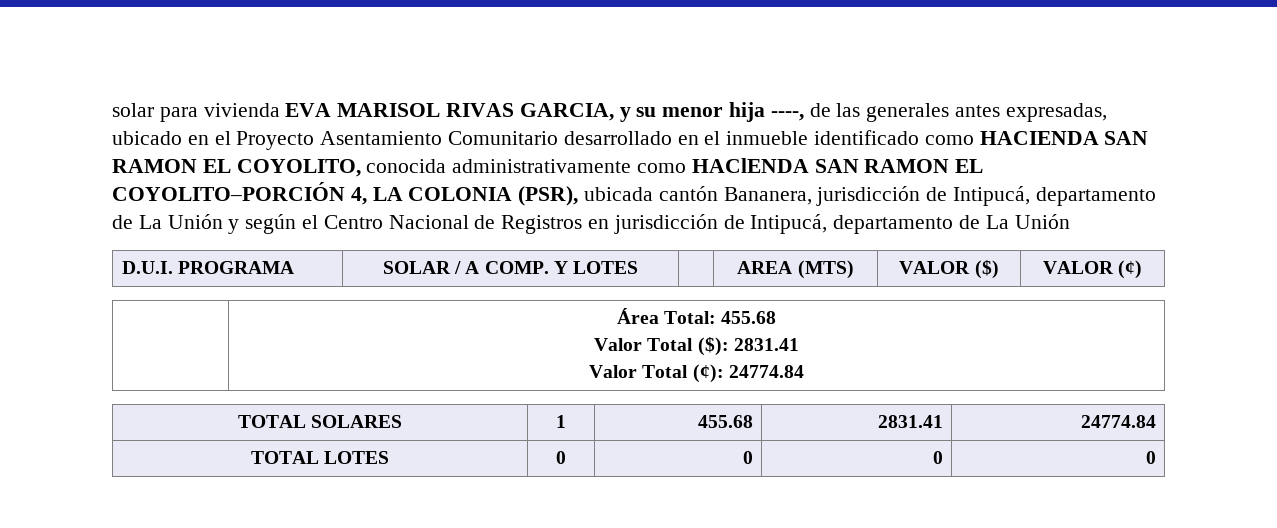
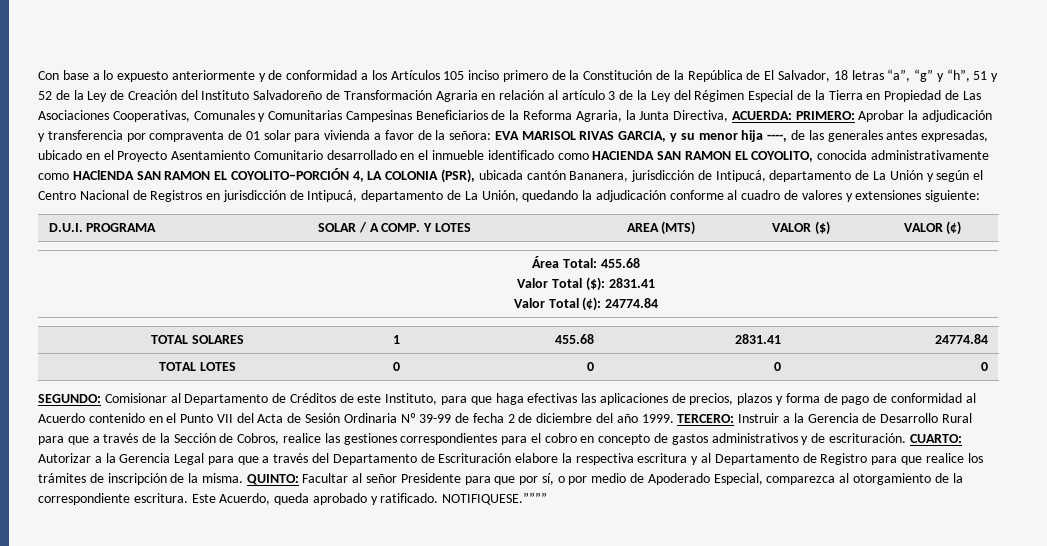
- solar para vivienda EVA MARISOL RIVAS GARCIA, y su menor hija ----, de las generales antes expresadas, ubicado en el Proyecto Asentamiento Comunitario desarrollado en el inmueble identificado como HACIENDA SAN RAMON EL COYOLITO, conocida administrativamente como HAClENDA SAN RAMON EL COYOLITO–PORCIÓN 4, LA COLONIA (PSR), ubicada cantón Bananera, jurisdicción de Intipucá, departamento de La Unión y según el Centro Nacional de Registros en jurisdicción de Intipucá, departamento de La Unión
+ Con base a lo expuesto anteriormente y de conformidad a los Artículos 105 inciso primero de la Constitución de la República de El Salvador, 18 letras “a”, “g” y “h”, 51 y 52 de la Ley de Creación del Instituto Salvadoreño de Transformación Agraria en relación al artículo 3 de la Ley del Régimen Especial de la Tierra en Propiedad de Las Asociaciones Cooperativas, Comunales y Comunitarias Campesinas Beneficiarios de la Reforma Agraria, la Junta Directiva, ACUERDA: PRIMERO: Aprobar la adjudicación y transferencia por compraventa de 01 solar para vivienda a favor de la señora: EVA MARISOL RIVAS GARCIA, y su menor hija ----, de las generales antes expresadas, ubicado en el Proyecto Asentamiento Comunitario desarrollado en el inmueble identificado como HACIENDA SAN RAMON EL COYOLITO, conocida administrativamente como HAClENDA SAN RAMON EL COYOLITO–PORCIÓN 4, LA COLONIA (PSR), ubicada cantón Bananera, jurisdicción de Intipucá, departamento de La Unión y según el Centro Nacional de Registros en jurisdicción de Intipucá, departamento de La Unión, quedando la adjudicación conforme al cuadro de valores y extensiones siguiente:
+ SEGUNDO: Comisionar al Departamento de Créditos de este Instituto, para que haga efectivas las aplicaciones de precios, plazos y forma de pago de conformidad al Acuerdo contenido en el Punto VII del Acta de Sesión Ordinaria Nº 39-99 de fecha 2 de diciembre del año 1999. TERCERO: Instruir a la Gerencia de Desarrollo Rural para que a través de la Sección de Cobros, realice las gestiones correspondientes para el cobro en concepto de gastos administrativos y de escrituración. CUARTO: Autorizar a la Gerencia Legal para que a través del Departamento de Escrituración elabore la respectiva escritura y al Departamento de Registro para que realice los trámites de inscripción de la misma. QUINTO: Facultar al señor Presidente para que por sí, o por medio de Apoderado Especial, comparezca al otorgamiento de la correspondiente escritura. Este Acuerdo, queda aprobado y ratificado. NOTIFIQUESE.””””

